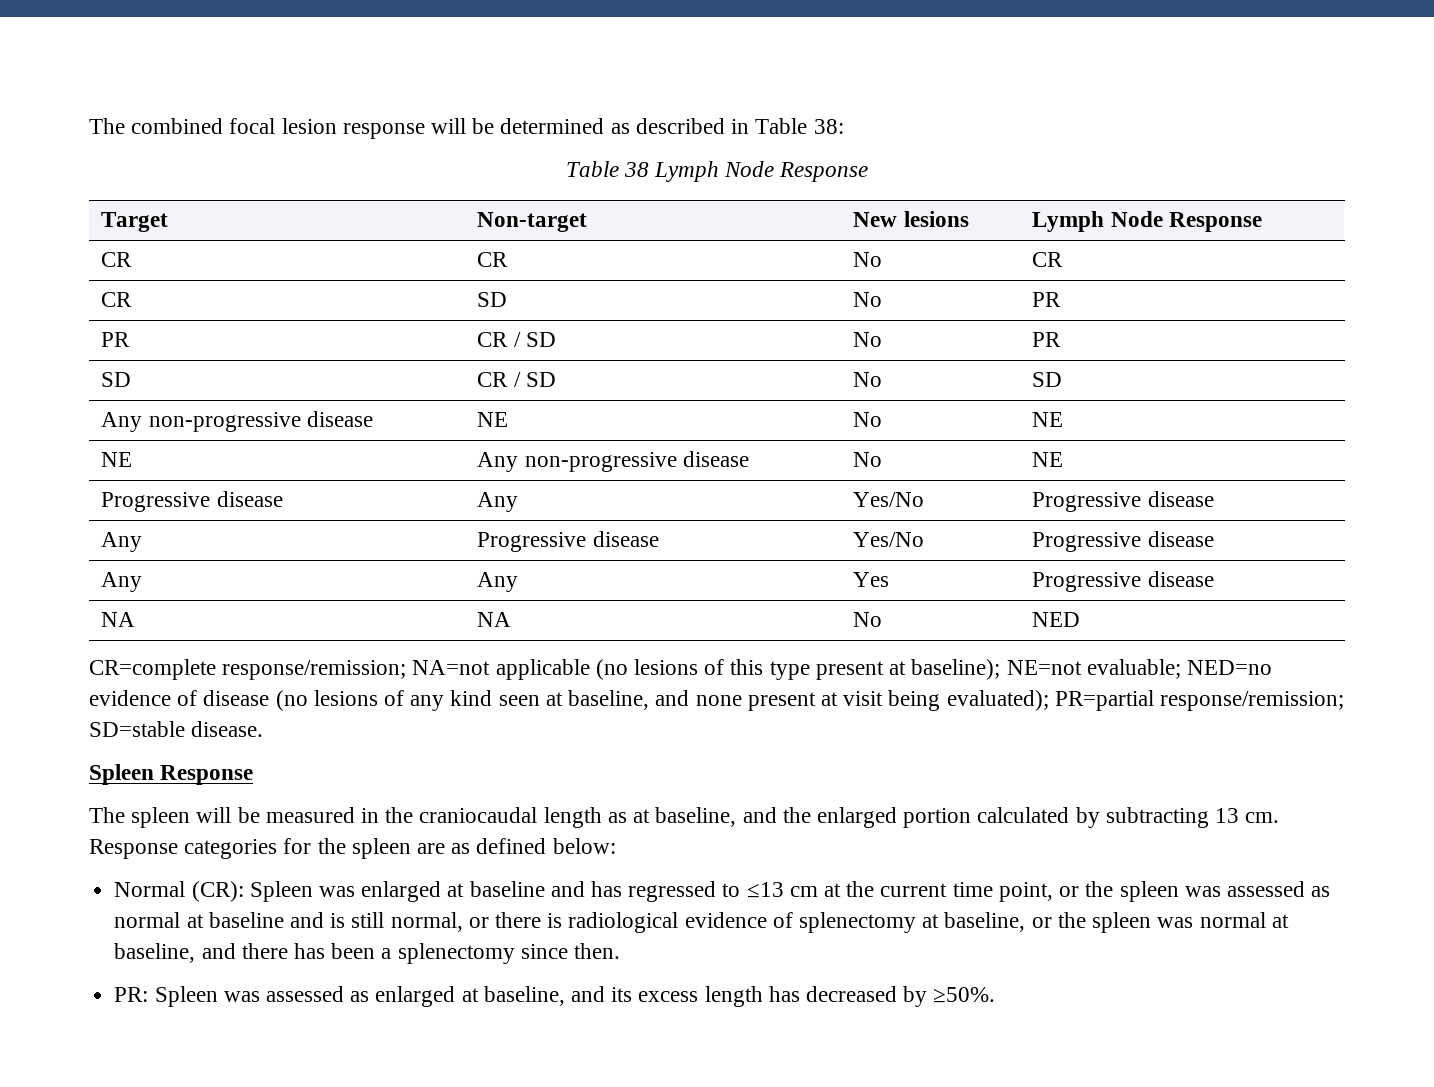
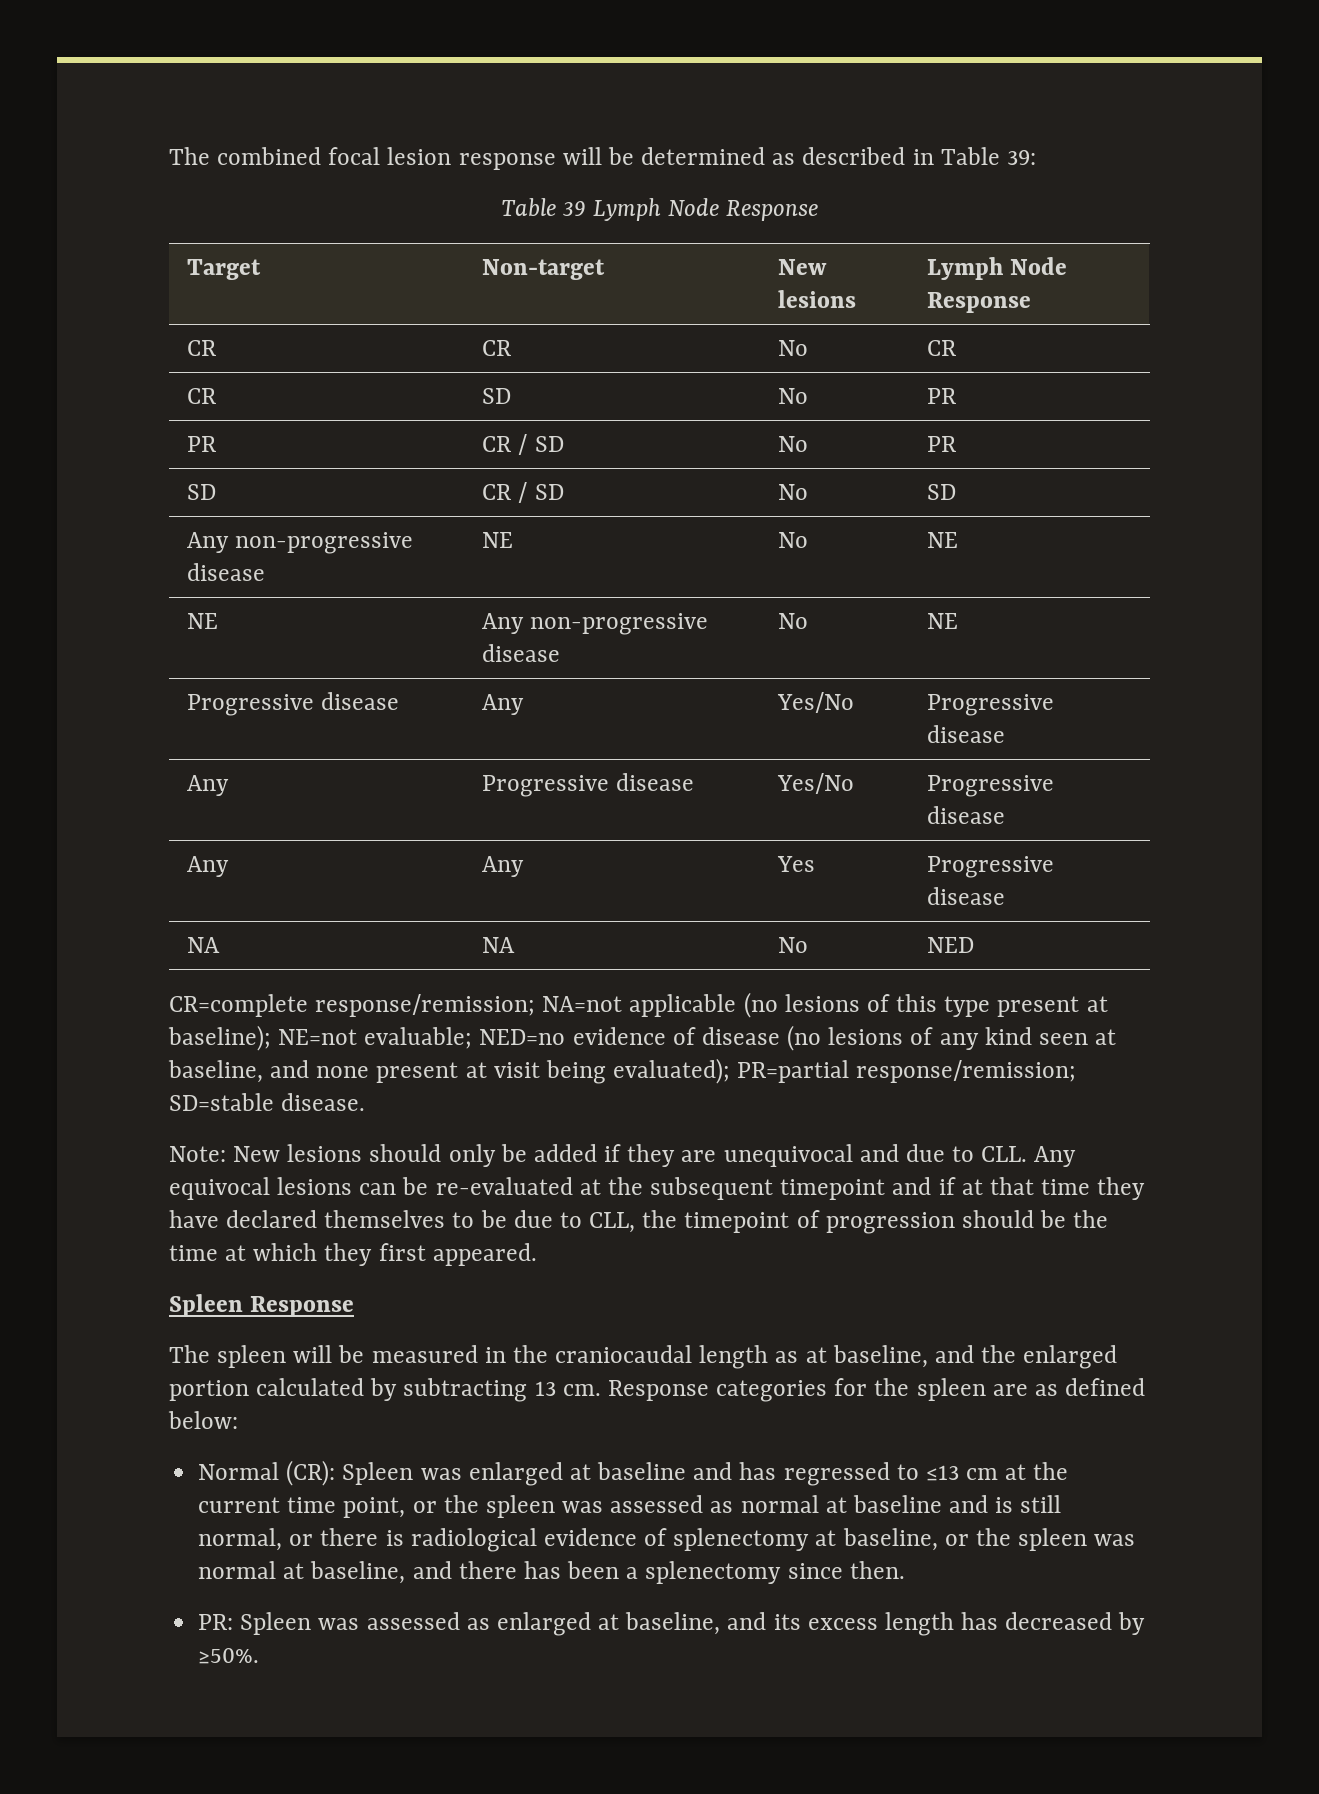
- The combined focal lesion response will be determined as described in Table 38:
- Table 38 Lymph Node Response
+ The combined focal lesion response will be determined as described in Table 39:
+ Table 39 Lymph Node Response
+ Note: New lesions should only be added if they are unequivocal and due to CLL. Any equivocal lesions can be re-evaluated at the subsequent timepoint and if at that time they have declared themselves to be due to CLL, the timepoint of progression should be the time at which they first appeared.

